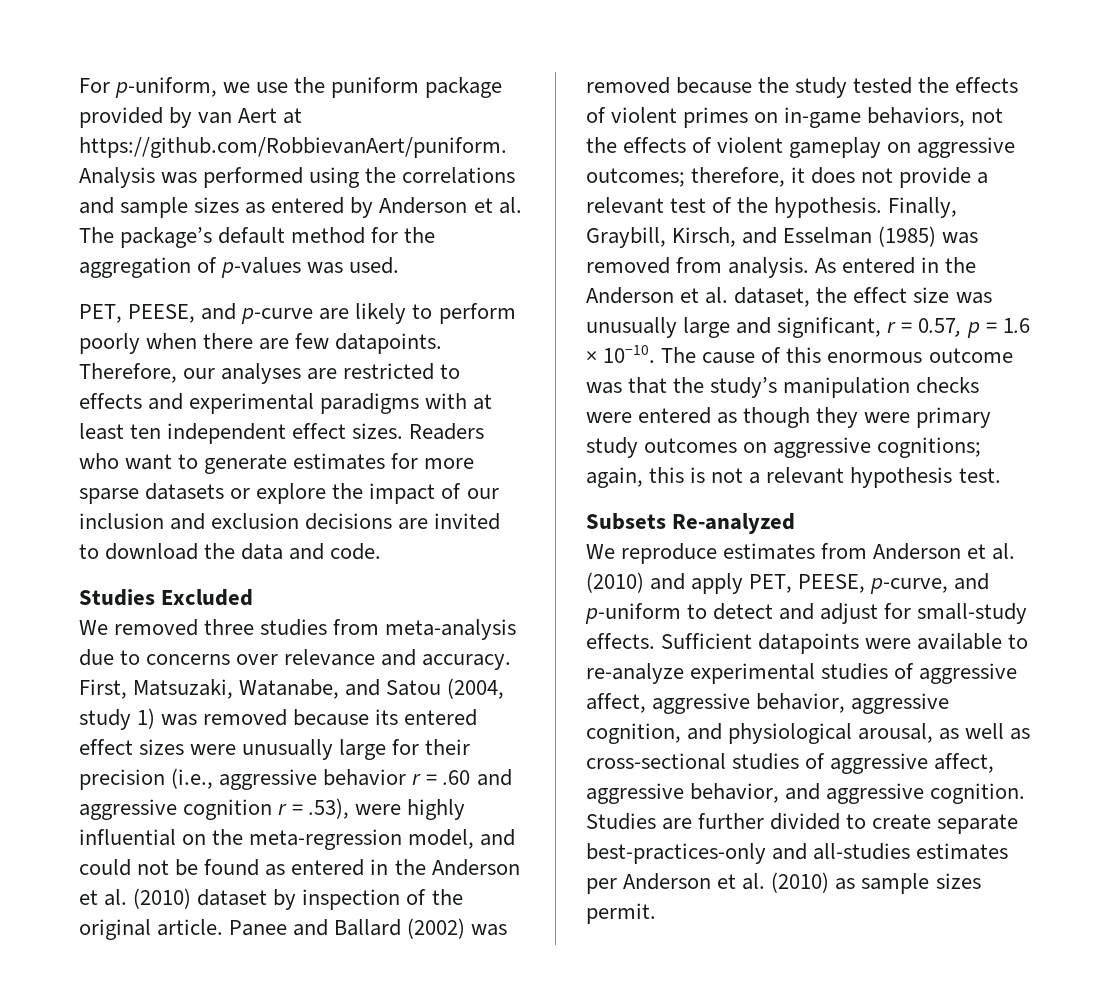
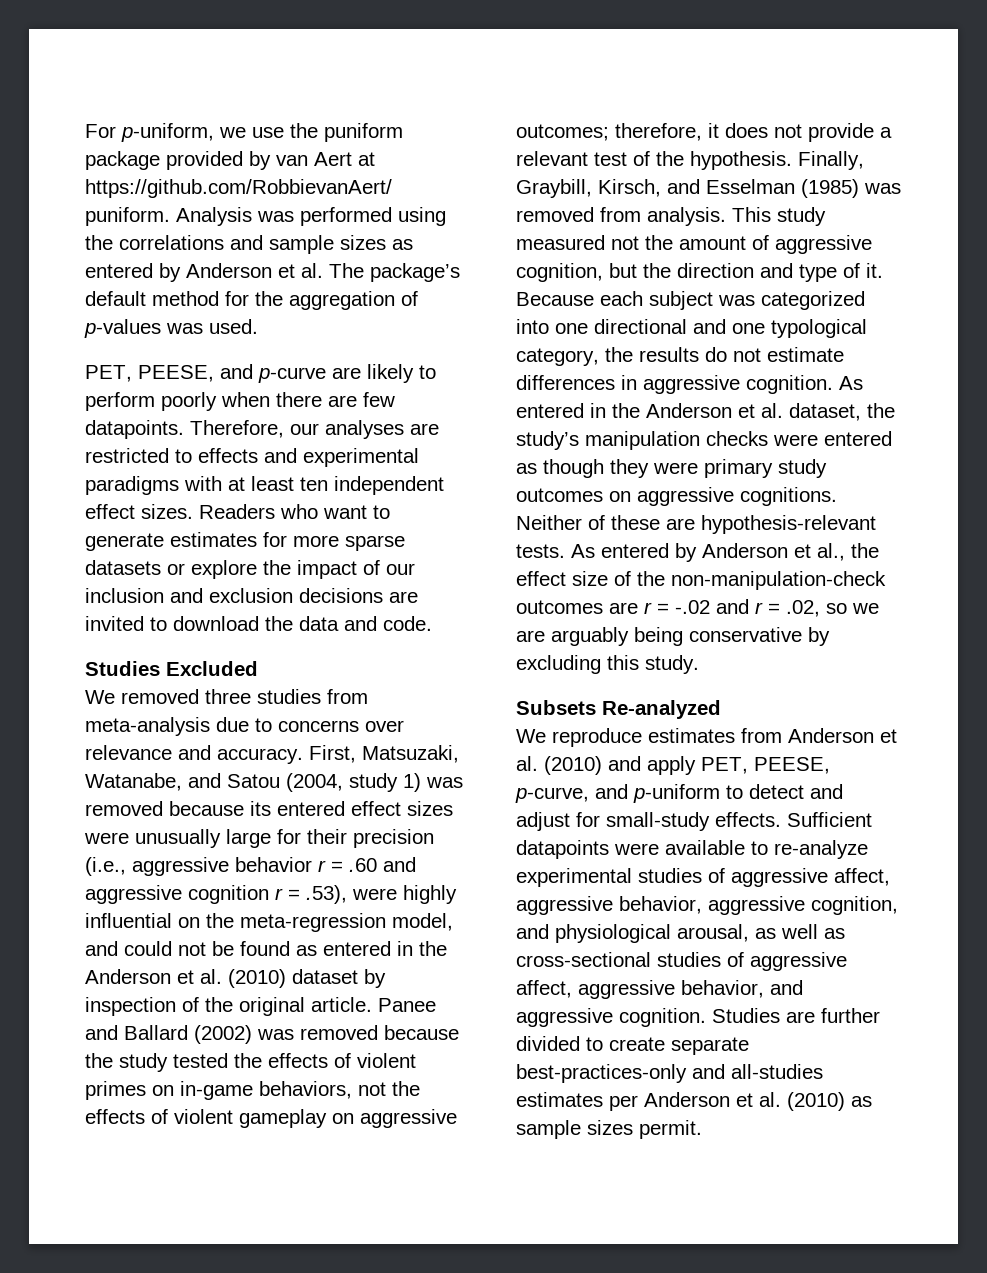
+ This study measured not the amount of aggressive cognition, but the direction and type of it. Because each subject was categorized into one directional and one typological category, the results do not estimate differences in aggressive cognition.
- As entered in the Anderson et al. dataset, the effect size was unusually large and significant, r = 0.57, p = 1.6 × 10−10. The cause of this enormous outcome was that the study’s manipulation checks were entered as though they were primary study outcomes on aggressive cognitions; again, this is not a relevant hypothesis test.
+ As entered in the Anderson et al. dataset, the study’s manipulation checks were entered as though they were primary study outcomes on aggressive cognitions. Neither of these are hypothesis-relevant tests. As entered by Anderson et al., the effect size of the non-manipulation-check outcomes are r = -.02 and r = .02, so we are arguably being conservative by excluding this study.

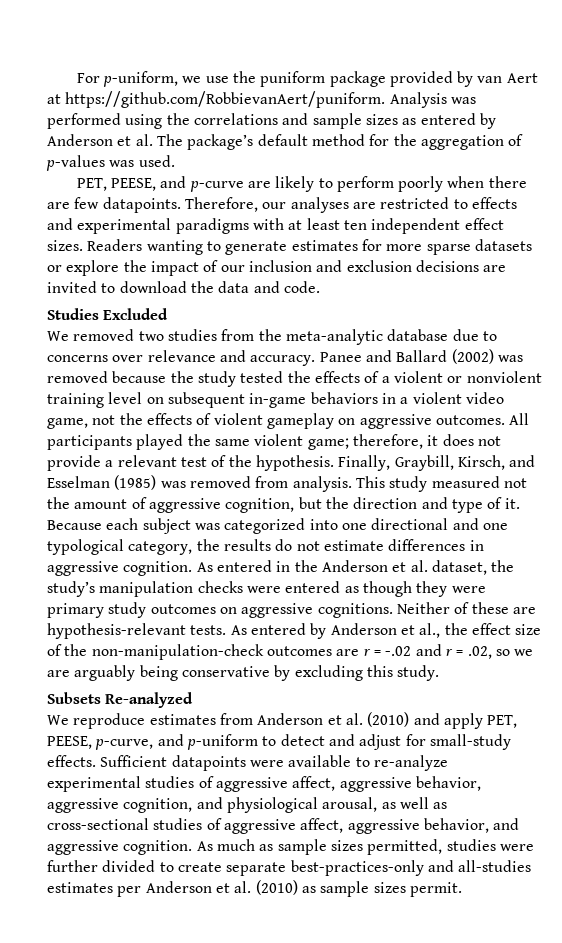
- Readers who want to generate estimates for more sparse datasets or explore the impact of our inclusion and exclusion decisions are invited to download the data and code.
+ Readers wanting to generate estimates for more sparse datasets or explore the impact of our inclusion and exclusion decisions are invited to download the data and code.
- We removed three studies from meta-analysis due to concerns over relevance and accuracy.
+ We removed two studies from the meta-analytic database due to concerns over relevance and accuracy.
- First, Matsuzaki, Watanabe, and Satou (2004, study 1) was removed because its entered effect sizes were unusually large for their precision (i.e., aggressive behavior r = .60 and aggressive cognition r = .53), were highly influential on the meta-regression model, and could not be found as entered in the Anderson et al. (2010) dataset by inspection of the original article.
- Panee and Ballard (2002) was removed because the study tested the effects of violent primes on in-game behaviors, not the effects of violent gameplay on aggressive outcomes; therefore, it does not provide a relevant test of the hypothesis.
+ Panee and Ballard (2002) was removed because the study tested the effects of a violent or nonviolent training level on subsequent in-game behaviors in a violent video game, not the effects of violent gameplay on aggressive outcomes. All participants played the same violent game; therefore, it does not provide a relevant test of the hypothesis.
- Studies are further divided to create separate best-practices-only and all-studies estimates per Anderson et al. (2010) as sample sizes permit.
+ As much as sample sizes permitted, studies were further divided to create separate best-practices-only and all-studies estimates per Anderson et al. (2010) as sample sizes permit.

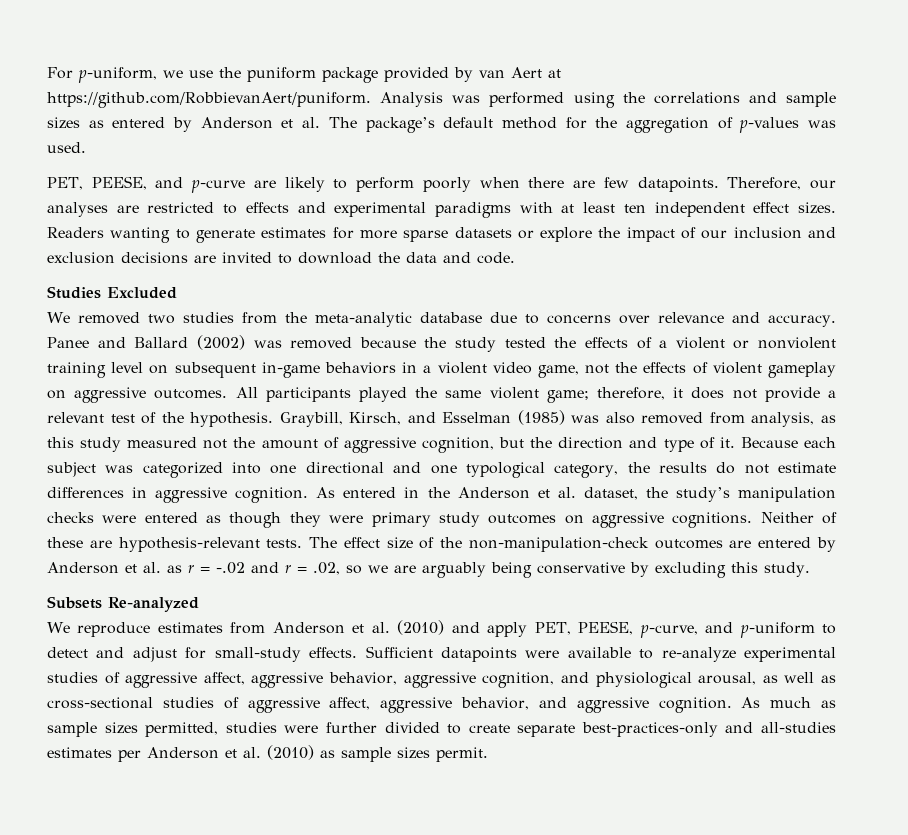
- Finally, Graybill, Kirsch, and Esselman (1985) was removed from analysis. This study measured not the amount of aggressive cognition, but the direction and type of it.
+ Graybill, Kirsch, and Esselman (1985) was also removed from analysis, as this study measured not the amount of aggressive cognition, but the direction and type of it.
- As entered by Anderson et al., the effect size of the non-manipulation-check outcomes are r = -.02 and r = .02, so we are arguably being conservative by excluding this study.
+ The effect size of the non-manipulation-check outcomes are entered by Anderson et al. as r = -.02 and r = .02, so we are arguably being conservative by excluding this study.

